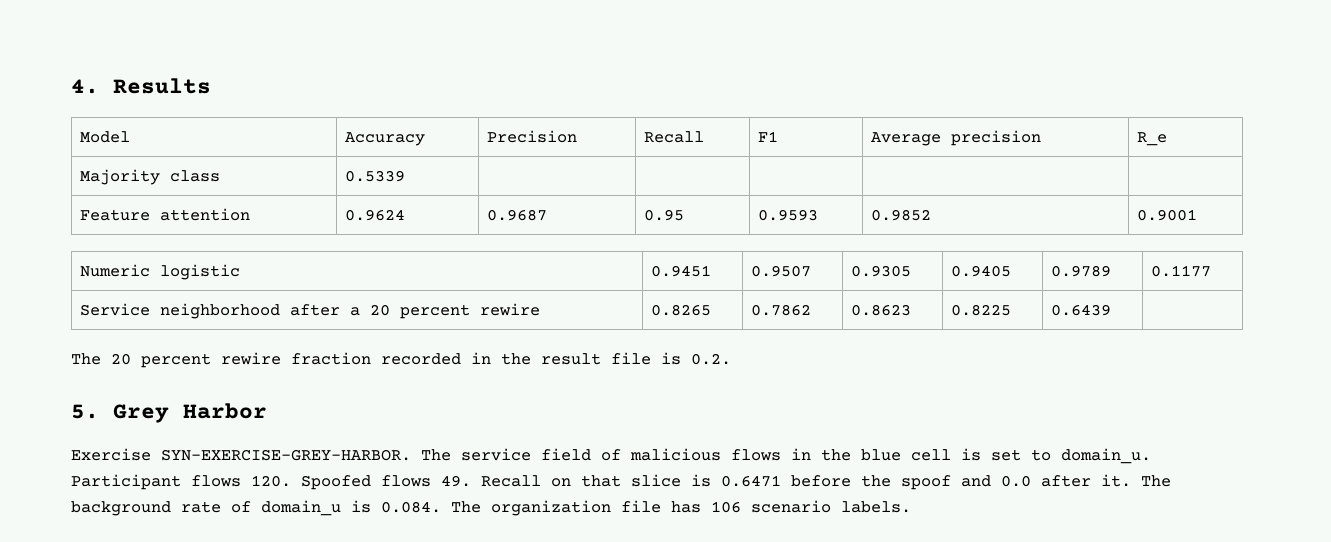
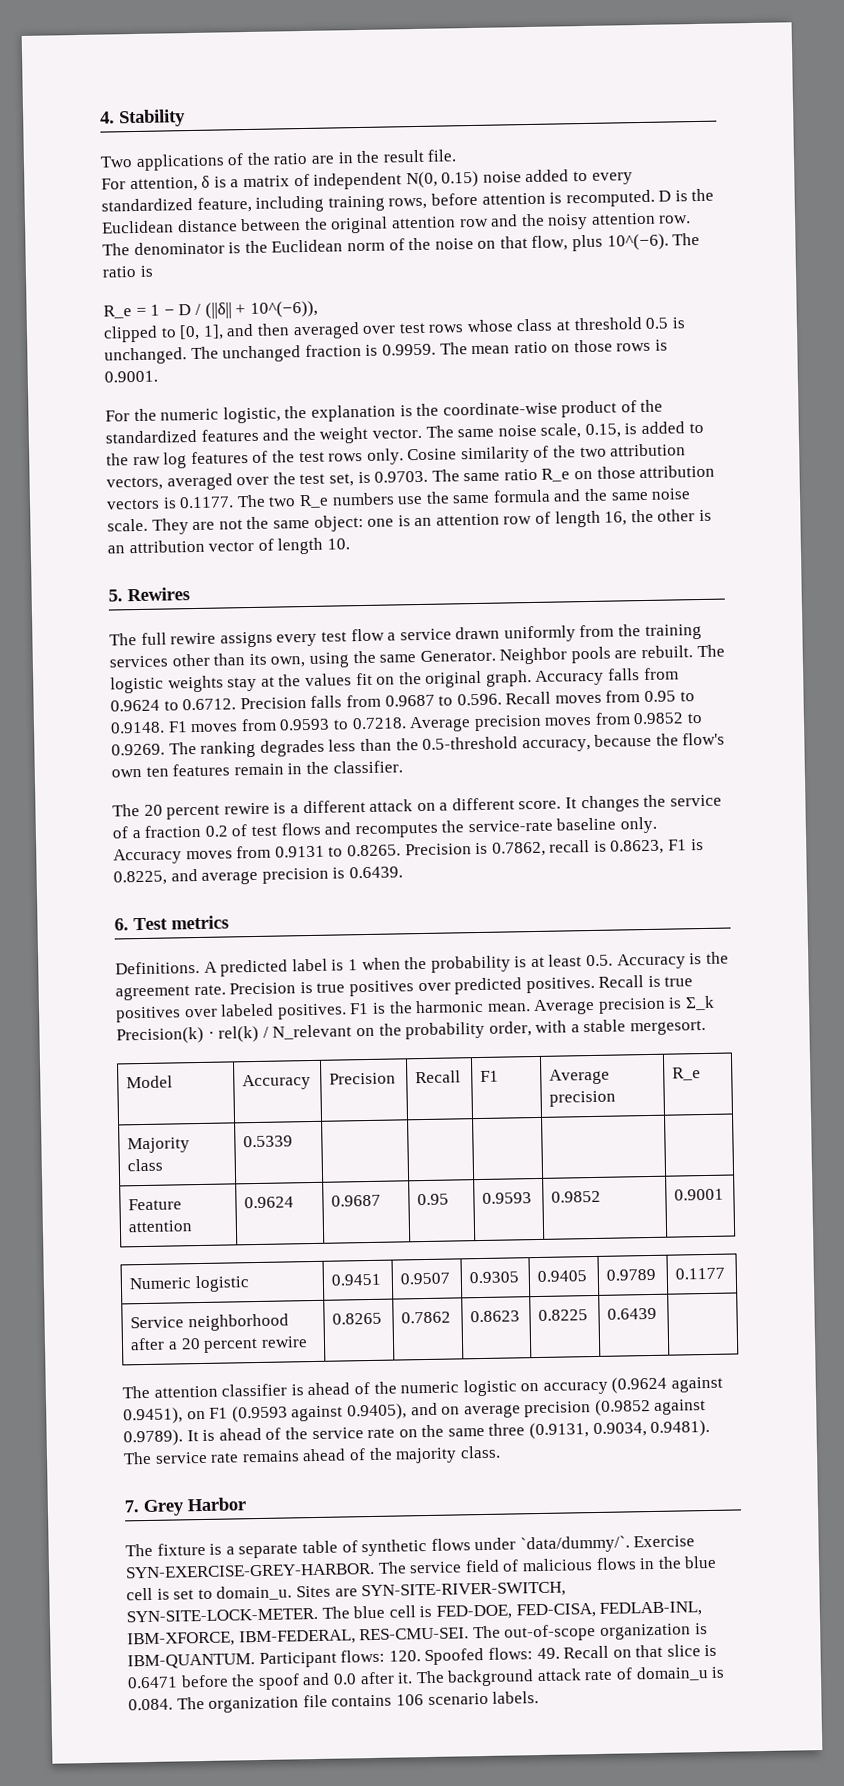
- 4. Results
+ 4. Stability
+ Two applications of the ratio are in the result file.
+ For attention, δ is a matrix of independent N(0, 0.15) noise added to every standardized feature, including training rows, before attention is recomputed. D is the Euclidean distance between the original attention row and the noisy attention row. The denominator is the Euclidean norm of the noise on that flow, plus 10^(−6). The ratio is
+ R_e = 1 − D / (||δ|| + 10^(−6)),
+ clipped to [0, 1], and then averaged over test rows whose class at threshold 0.5 is unchanged. The unchanged fraction is 0.9959. The mean ratio on those rows is 0.9001.
+ For the numeric logistic, the explanation is the coordinate-wise product of the standardized features and the weight vector. The same noise scale, 0.15, is added to the raw log features of the test rows only. Cosine similarity of the two attribution vectors, averaged over the test set, is 0.9703. The same ratio R_e on those attribution vectors is 0.1177. The two R_e numbers use the same formula and the same noise scale. They are not the same object: one is an attention row of length 16, the other is an attribution vector of length 10.
+ 5. Rewires
+ The full rewire assigns every test flow a service drawn uniformly from the training services other than its own, using the same Generator. Neighbor pools are rebuilt. The logistic weights stay at the values fit on the original graph. Accuracy falls from 0.9624 to 0.6712. Precision falls from 0.9687 to 0.596. Recall moves from 0.95 to 0.9148. F1 moves from 0.9593 to 0.7218. Average precision moves from 0.9852 to 0.9269. The ranking degrades less than the 0.5-threshold accuracy, because the flow's own ten features remain in the classifier.
+ The 20 percent rewire is a different attack on a different score. It changes the service of a fraction 0.2 of test flows and recomputes the service-rate baseline only. Accuracy moves from 0.9131 to 0.8265. Precision is 0.7862, recall is 0.8623, F1 is 0.8225, and average precision is 0.6439.
+ 6. Test metrics
+ Definitions. A predicted label is 1 when the probability is at least 0.5. Accuracy is the agreement rate. Precision is true positives over predicted positives. Recall is true positives over labeled positives. F1 is the harmonic mean. Average precision is Σ_k Precision(k) · rel(k) / N_relevant on the probability order, with a stable mergesort.
- The 20 percent rewire fraction recorded in the result file is 0.2.
- 5. Grey Harbor
- Exercise SYN-EXERCISE-GREY-HARBOR.
+ The attention classifier is ahead of the numeric logistic on accuracy (0.9624 against 0.9451), on F1 (0.9593 against 0.9405), and on average precision (0.9852 against 0.9789). It is ahead of the service rate on the same three (0.9131, 0.9034, 0.9481). The service rate remains ahead of the majority class.
+ 7. Grey Harbor
+ The fixture is a separate table of synthetic flows under `data/dummy/`. Exercise SYN-EXERCISE-GREY-HARBOR.
- Participant flows 120. Spoofed flows 49. Recall on that slice is 0.6471 before the spoof and 0.0 after it.
+ Sites are SYN-SITE-RIVER-SWITCH, SYN-SITE-LOCK-METER. The blue cell is FED-DOE, FED-CISA, FEDLAB-INL, IBM-XFORCE, IBM-FEDERAL, RES-CMU-SEI. The out-of-scope organization is IBM-QUANTUM. Participant flows: 120. Spoofed flows: 49. Recall on that slice is 0.6471 before the spoof and 0.0 after it.
- The background rate of domain_u is 0.084. The organization file has 106 scenario labels.
+ The background attack rate of domain_u is 0.084. The organization file contains 106 scenario labels.

